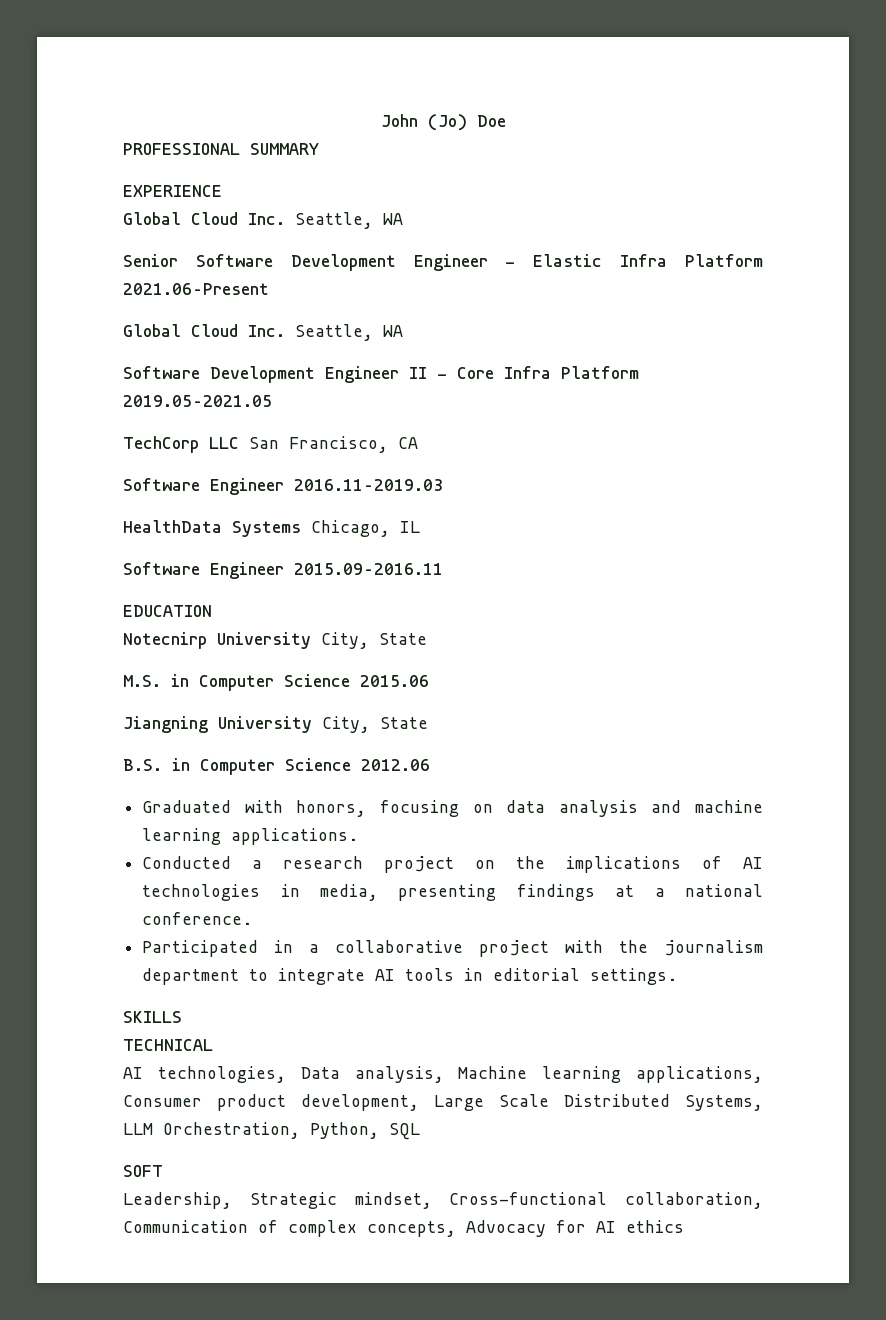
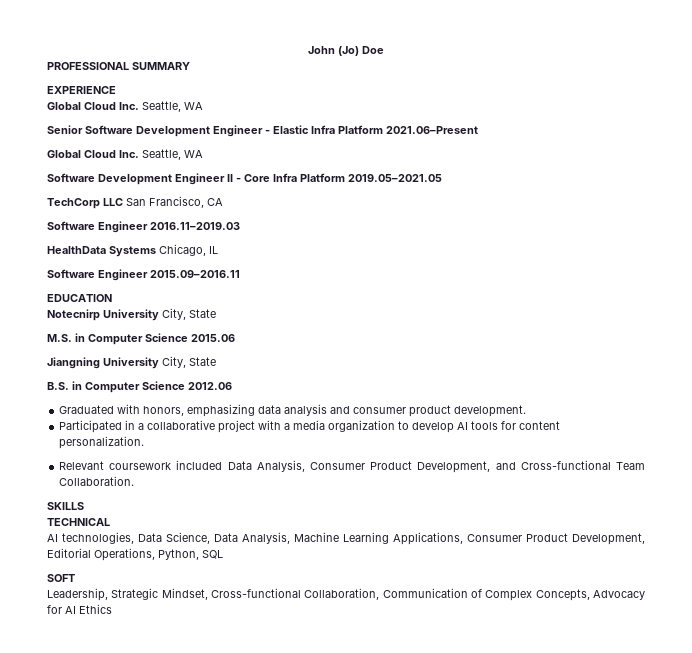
- Graduated with honors, focusing on data analysis and machine learning applications.
- Conducted a research project on the implications of AI technologies in media, presenting findings at a national conference.
+ Graduated with honors, emphasizing data analysis and consumer product development.
- Participated in a collaborative project with the journalism department to integrate AI tools in editorial settings.
+ Participated in a collaborative project with a media organization to develop AI tools for content personalization.
+ Relevant coursework included Data Analysis, Consumer Product Development, and Cross-functional Team Collaboration.
- AI technologies, Data analysis, Machine learning applications, Consumer product development, Large Scale Distributed Systems, LLM Orchestration, Python, SQL
+ AI technologies, Data Science, Data Analysis, Machine Learning Applications, Consumer Product Development, Editorial Operations, Python, SQL
- Leadership, Strategic mindset, Cross-functional collaboration, Communication of complex concepts, Advocacy for AI ethics
+ Leadership, Strategic Mindset, Cross-functional Collaboration, Communication of Complex Concepts, Advocacy for AI Ethics

